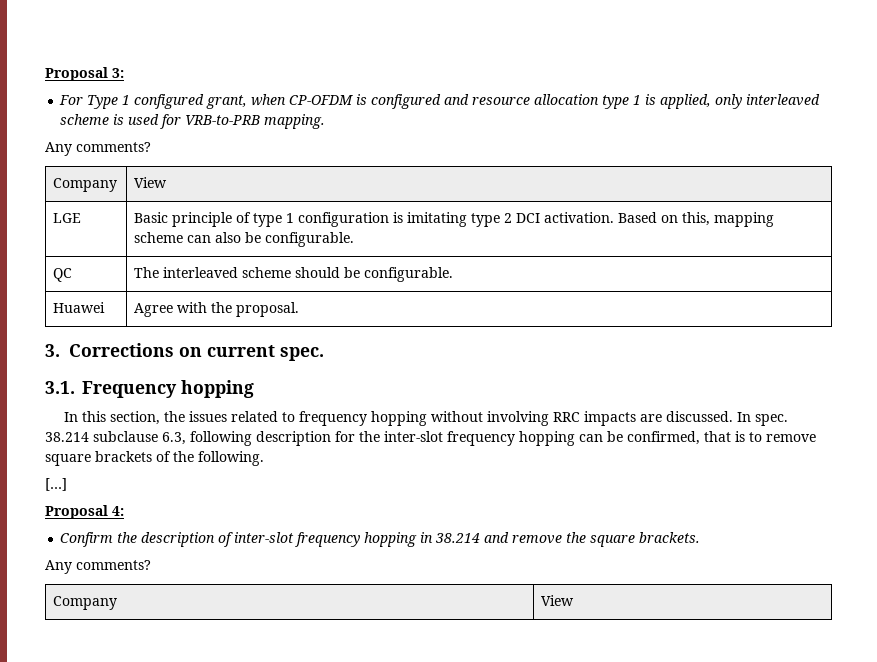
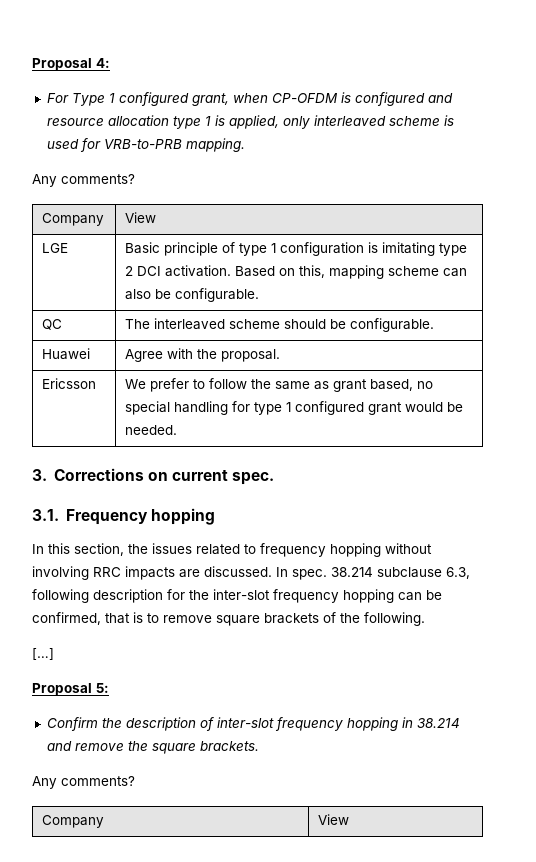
- Proposal 3:
+ Proposal 4:
+ Ericsson | We prefer to follow the same as grant based, no special handling for type 1 configured grant would be needed.
- Proposal 4:
+ Proposal 5:

